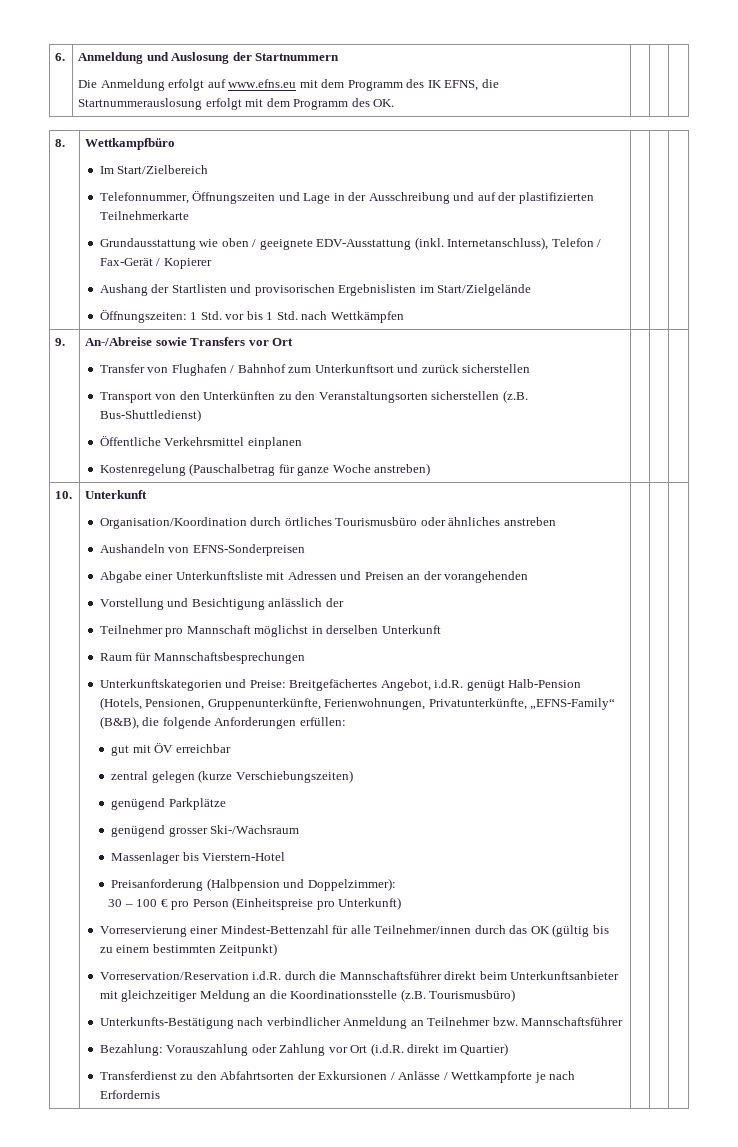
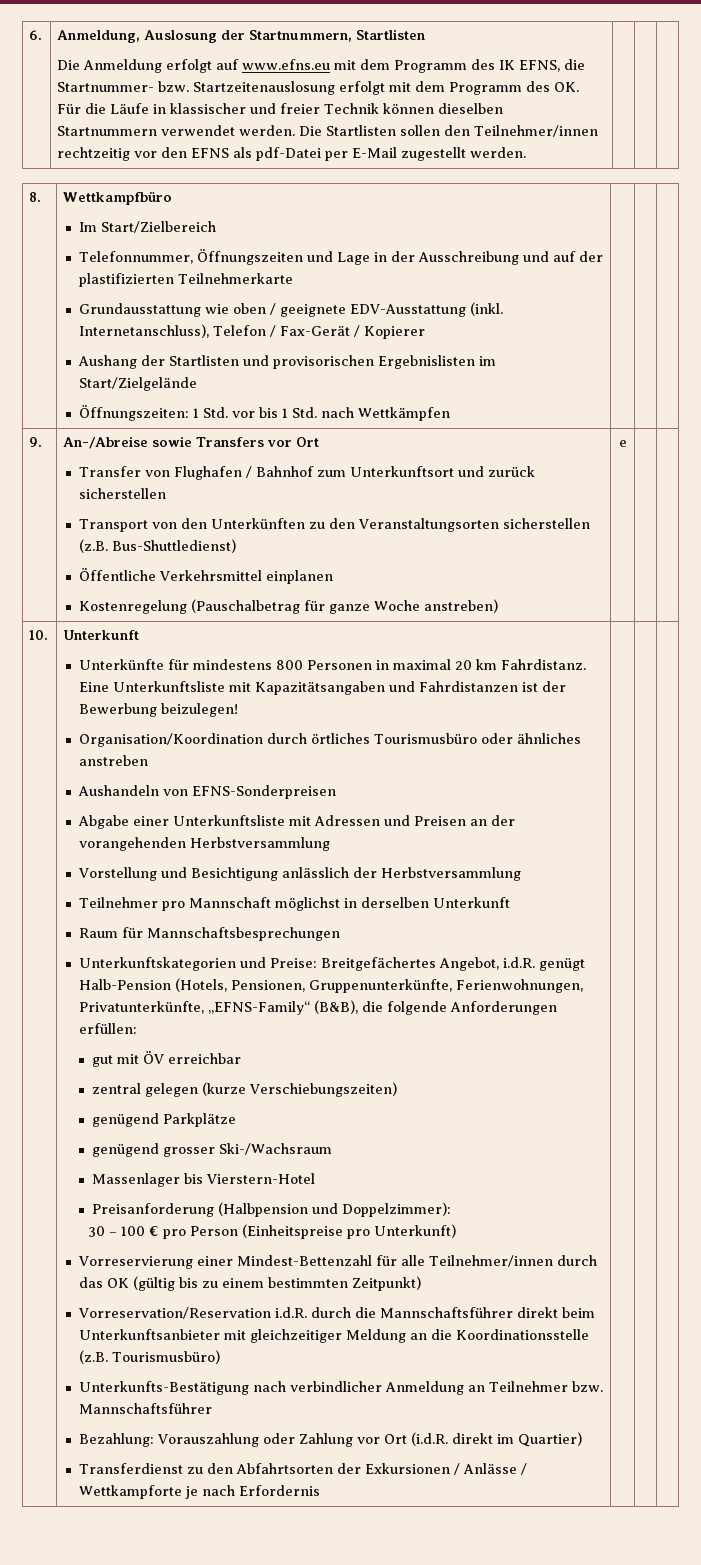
- Anmeldung und Auslosung der Startnummern
+ Anmeldung, Auslosung der Startnummern, Startlisten
- Die Anmeldung erfolgt auf www.efns.eu mit dem Programm des IK EFNS, die Startnummerauslosung erfolgt mit dem Programm des OK.
+ Die Anmeldung erfolgt auf www.efns.eu mit dem Programm des IK EFNS, die Startnummer- bzw. Startzeitenauslosung erfolgt mit dem Programm des OK. Für die Läufe in klassischer und freier Technik können dieselben Startnummern verwendet werden. Die Startlisten sollen den Teilnehmer/innen rechtzeitig vor den EFNS als pdf-Datei per E-Mail zugestellt werden.
  9. | An-/Abreise sowie Transfers vor Ort
  Transfer von Flughafen / Bahnhof zum Unterkunftsort und zurück sicherstellen
  Transport von den Unterkünften zu den Veranstaltungsorten sicherstellen (z.B. Bus-Shuttledienst)
  Öffentliche Verkehrsmittel einplanen
- Kostenregelung (Pauschalbetrag für ganze Woche anstreben) | | |
+ Kostenregelung (Pauschalbetrag für ganze Woche anstreben) | e | |
+ Unterkünfte für mindestens 800 Personen in maximal 20 km Fahrdistanz. Eine Unterkunftsliste mit Kapazitätsangaben und Fahrdistanzen ist der Bewerbung beizulegen!
- Abgabe einer Unterkunftsliste mit Adressen und Preisen an der vorangehenden
+ Abgabe einer Unterkunftsliste mit Adressen und Preisen an der vorangehenden Herbstversammlung
- Vorstellung und Besichtigung anlässlich der
+ Vorstellung und Besichtigung anlässlich der Herbstversammlung

